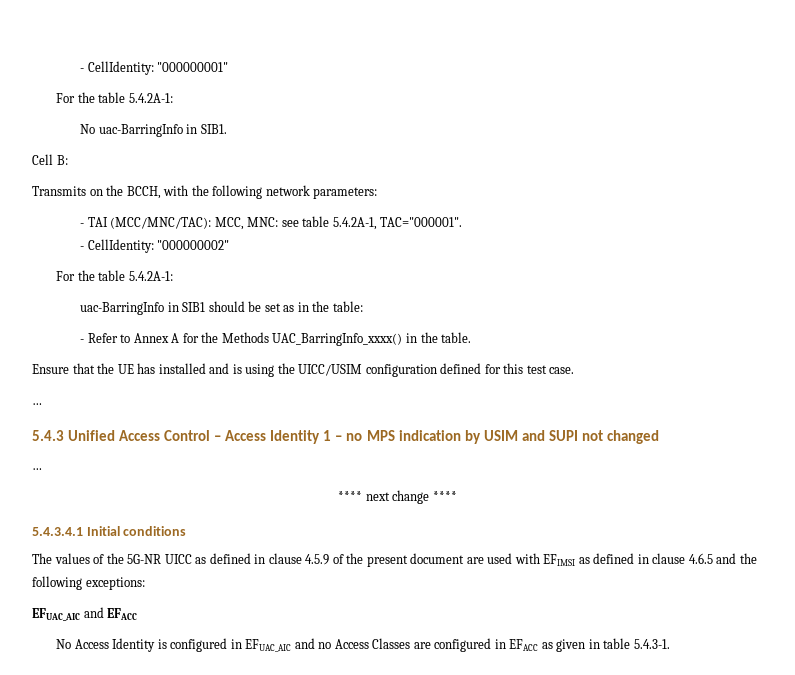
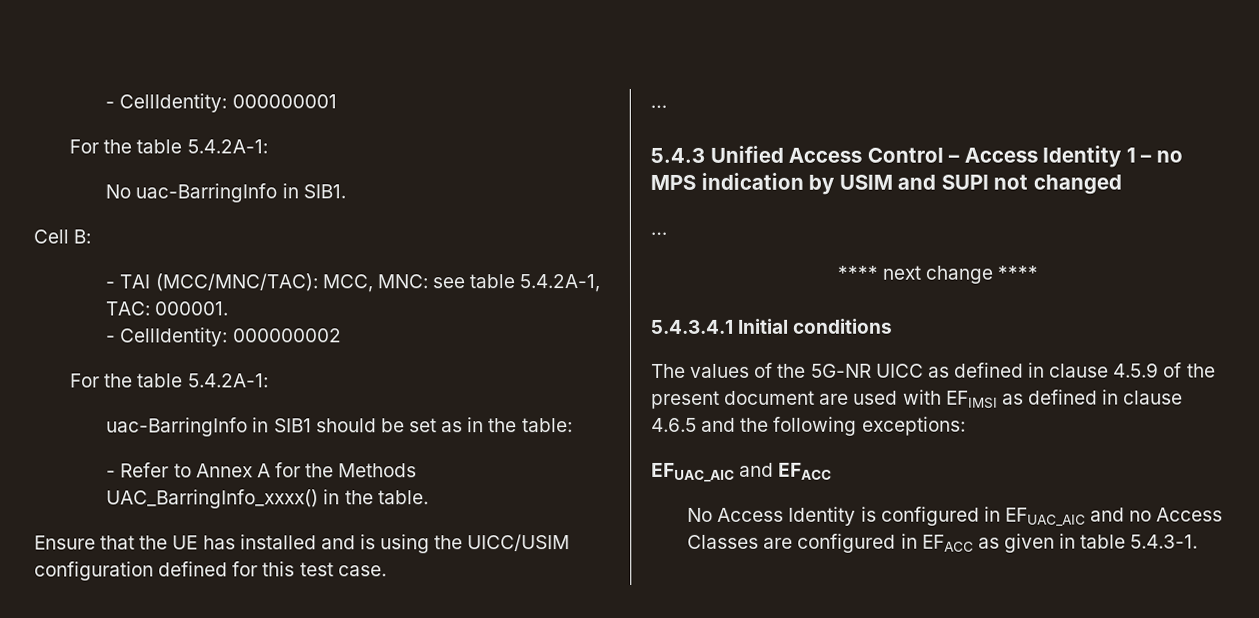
- - CellIdentity: "000000001"
+ - CellIdentity: 000000001
- Transmits on the BCCH, with the following network parameters:
- - TAI (MCC/MNC/TAC): MCC, MNC: see table 5.4.2A-1, TAC="000001".
- - CellIdentity: "000000002"
+ - TAI (MCC/MNC/TAC): MCC, MNC: see table 5.4.2A-1, TAC: 000001.
+ - CellIdentity: 000000002

